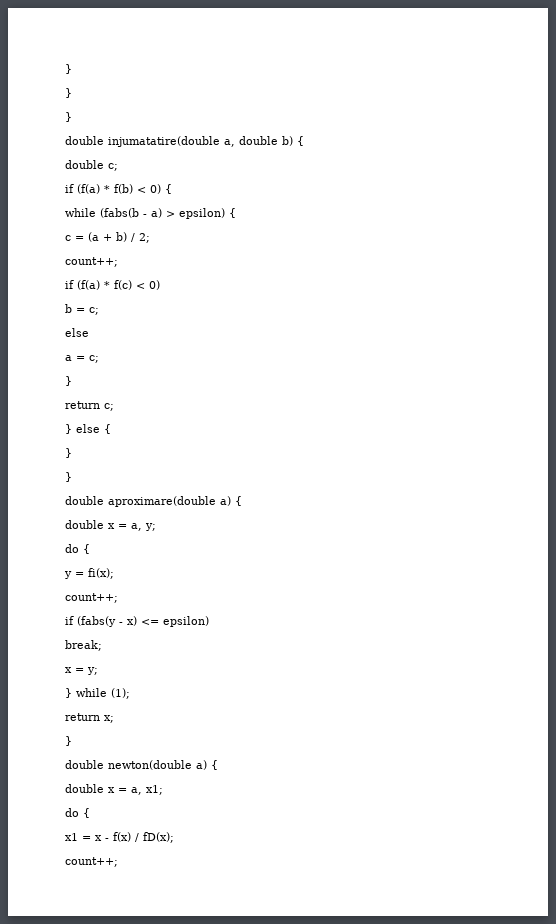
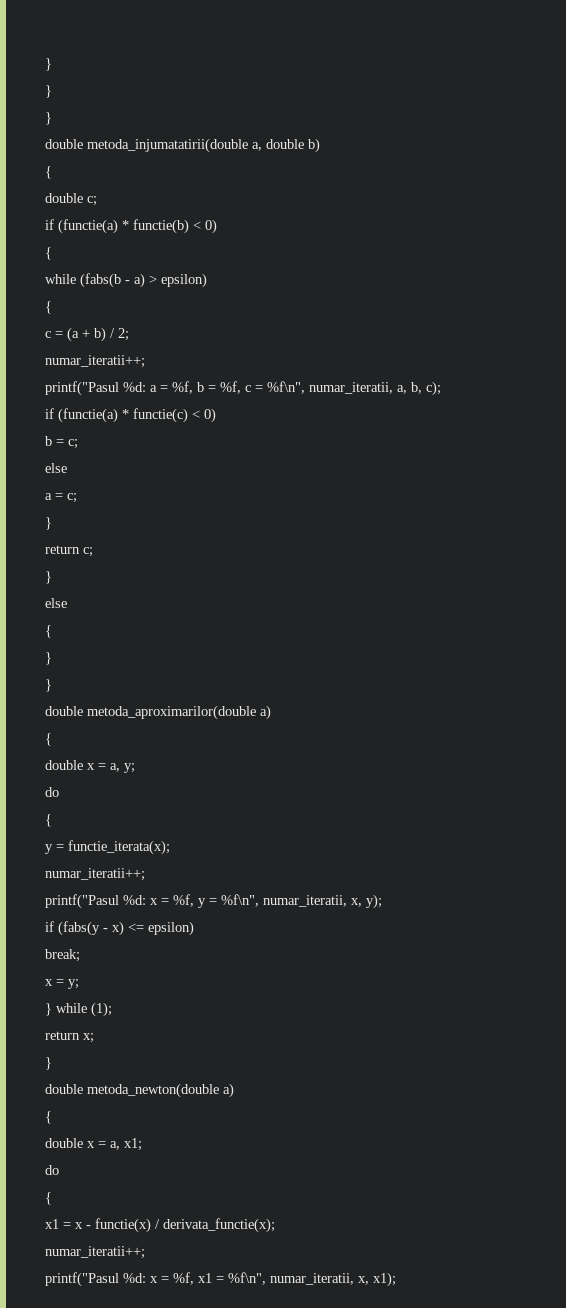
- double injumatatire(double a, double b) {
+ double metoda_injumatatirii(double a, double b)
+ {
- if (f(a) * f(b) < 0) {
+ if (functie(a) * functie(b) < 0)
+ {
- while (fabs(b - a) > epsilon) {
+ while (fabs(b - a) > epsilon)
+ {
  c = (a + b) / 2;
- count++;
- if (f(a) * f(c) < 0)
+ numar_iteratii++;
+ printf("Pasul %d: a = %f, b = %f, c = %f\n", numar_iteratii, a, b, c);
+ if (functie(a) * functie(c) < 0)
  return c;
- } else {
+ }
+ else
+ {
- double aproximare(double a) {
+ double metoda_aproximarilor(double a)
+ {
  double x = a, y;
- do {
+ do
+ {
- y = fi(x);
- count++;
+ y = functie_iterata(x);
+ numar_iteratii++;
+ printf("Pasul %d: x = %f, y = %f\n", numar_iteratii, x, y);
- double newton(double a) {
+ double metoda_newton(double a)
+ {
  double x = a, x1;
- do {
+ do
+ {
- x1 = x - f(x) / fD(x);
- count++;
+ x1 = x - functie(x) / derivata_functie(x);
+ numar_iteratii++;
+ printf("Pasul %d: x = %f, x1 = %f\n", numar_iteratii, x, x1);

